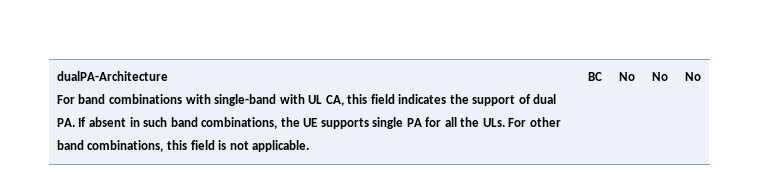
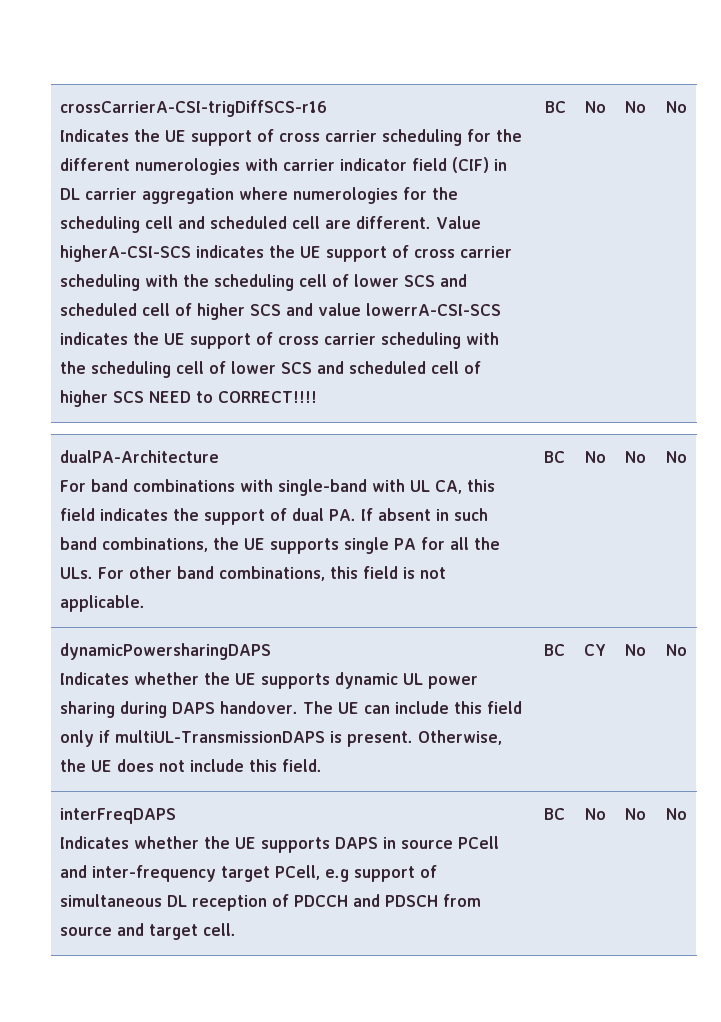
+ crossCarrierA-CSI-trigDiffSCS-r16
+ Indicates the UE support of cross carrier scheduling for the different numerologies with carrier indicator field (CIF) in DL carrier aggregation where numerologies for the scheduling cell and scheduled cell are different. Value higherA-CSI-SCS indicates the UE support of cross carrier scheduling with the scheduling cell of lower SCS and scheduled cell of higher SCS and value lowerrA-CSI-SCS indicates the UE support of cross carrier scheduling with the scheduling cell of lower SCS and scheduled cell of higher SCS NEED to CORRECT!!!! | BC | No | No | No
+ dynamicPowersharingDAPS
+ Indicates whether the UE supports dynamic UL power sharing during DAPS handover. The UE can include this field only if multiUL-TransmissionDAPS is present. Otherwise, the UE does not include this field. | BC | CY | No | No
+ interFreqDAPS
+ Indicates whether the UE supports DAPS in source PCell and inter-frequency target PCell, e.g support of simultaneous DL reception of PDCCH and PDSCH from source and target cell. | BC | No | No | No

